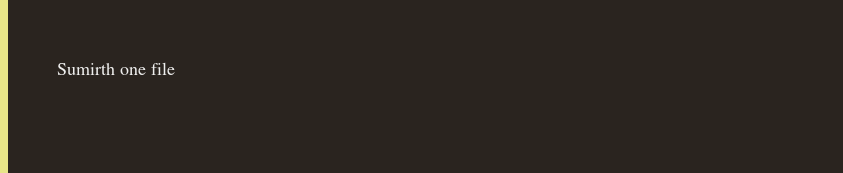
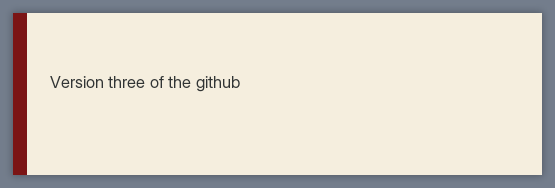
- Sumirth one file
+ Version three of the github

